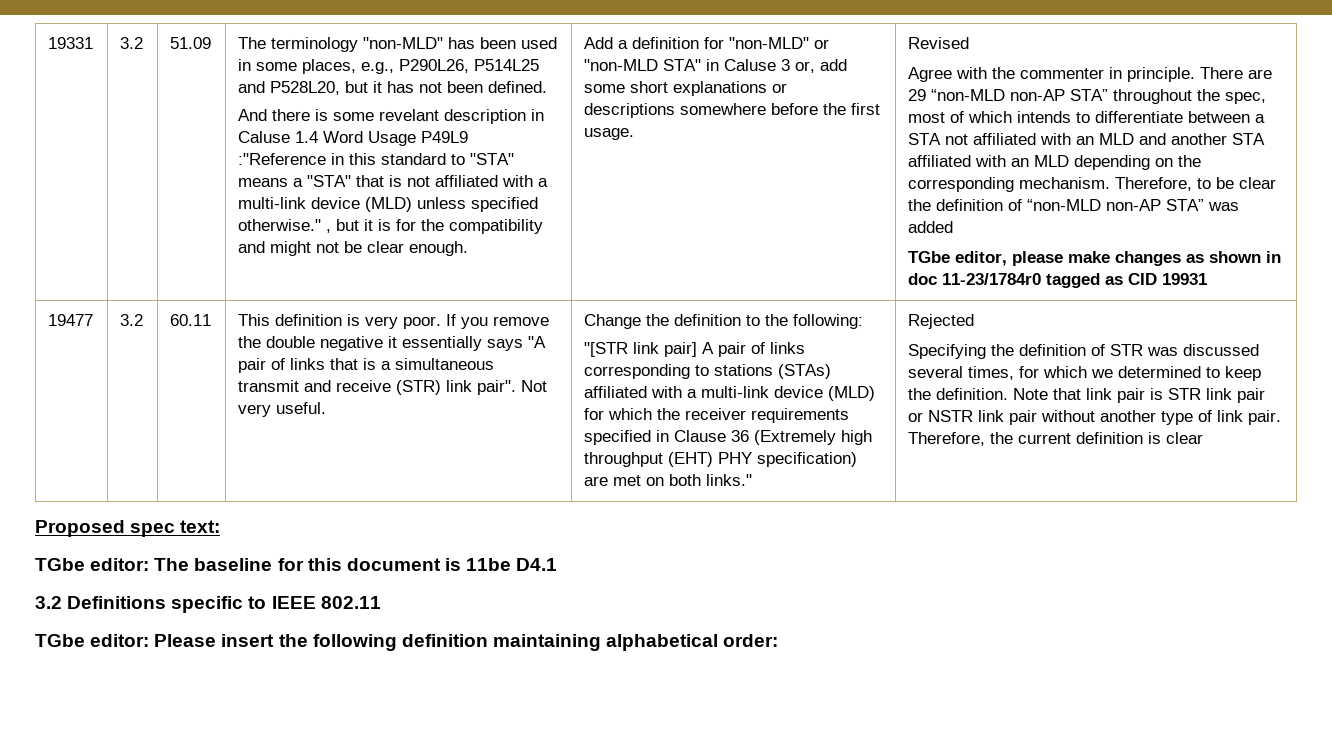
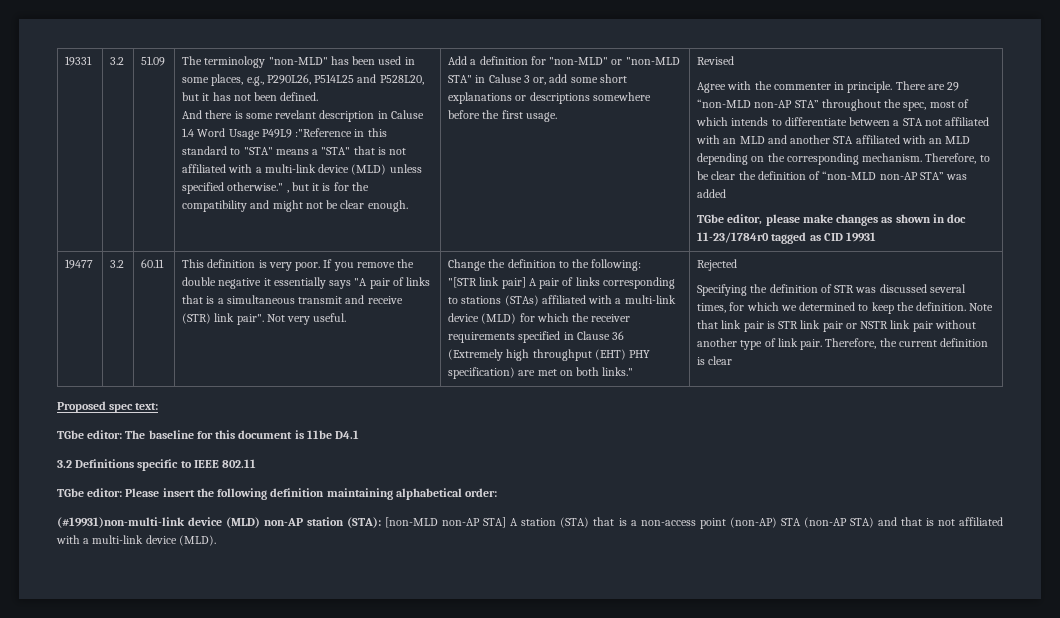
+ (#19931)non-multi-link device (MLD) non-AP station (STA): [non-MLD non-AP STA] A station (STA) that is a non-access point (non-AP) STA (non-AP STA) and that is not affiliated with a multi-link device (MLD).

